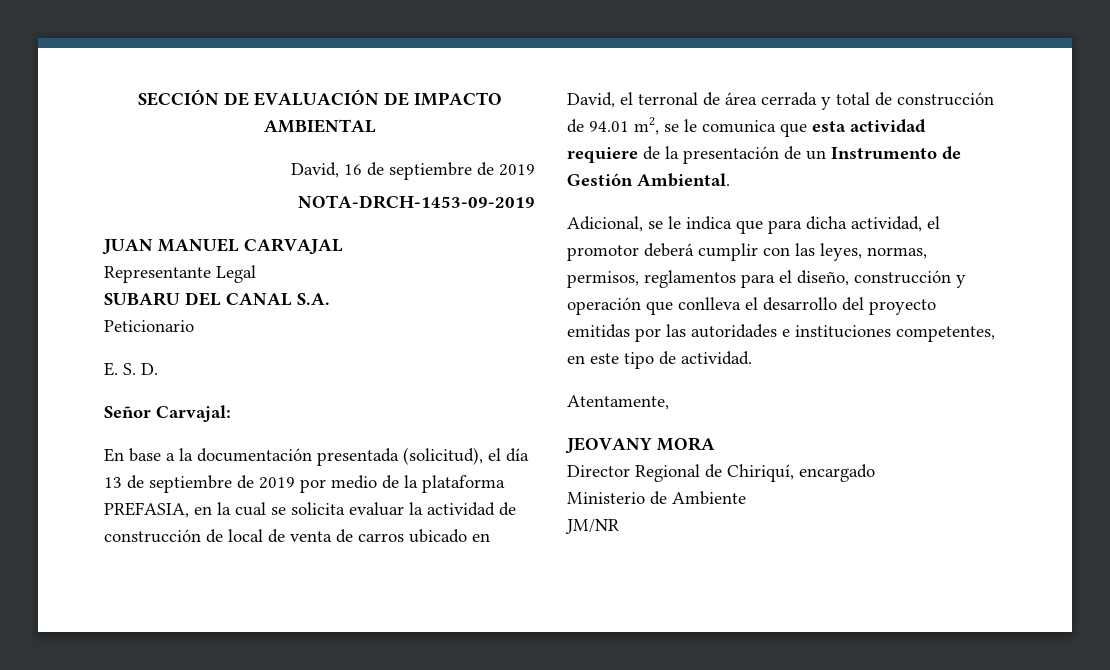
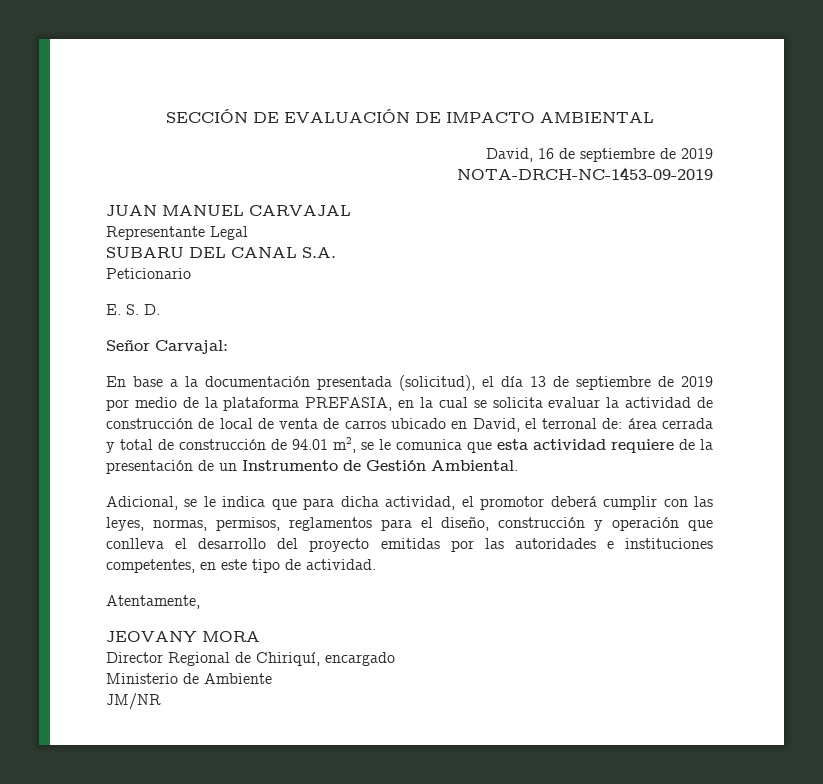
- NOTA-DRCH-1453-09-2019
+ NOTA-DRCH-NC-1453-09-2019
- En base a la documentación presentada (solicitud), el día 13 de septiembre de 2019 por medio de la plataforma PREFASIA, en la cual se solicita evaluar la actividad de construcción de local de venta de carros ubicado en David, el terronal de área cerrada y total de construcción de 94.01 m2, se le comunica que esta actividad requiere de la presentación de un Instrumento de Gestión Ambiental.
+ En base a la documentación presentada (solicitud), el día 13 de septiembre de 2019 por medio de la plataforma PREFASIA, en la cual se solicita evaluar la actividad de construcción de local de venta de carros ubicado en David, el terronal de: área cerrada y total de construcción de 94.01 m2, se le comunica que esta actividad requiere de la presentación de un Instrumento de Gestión Ambiental.

